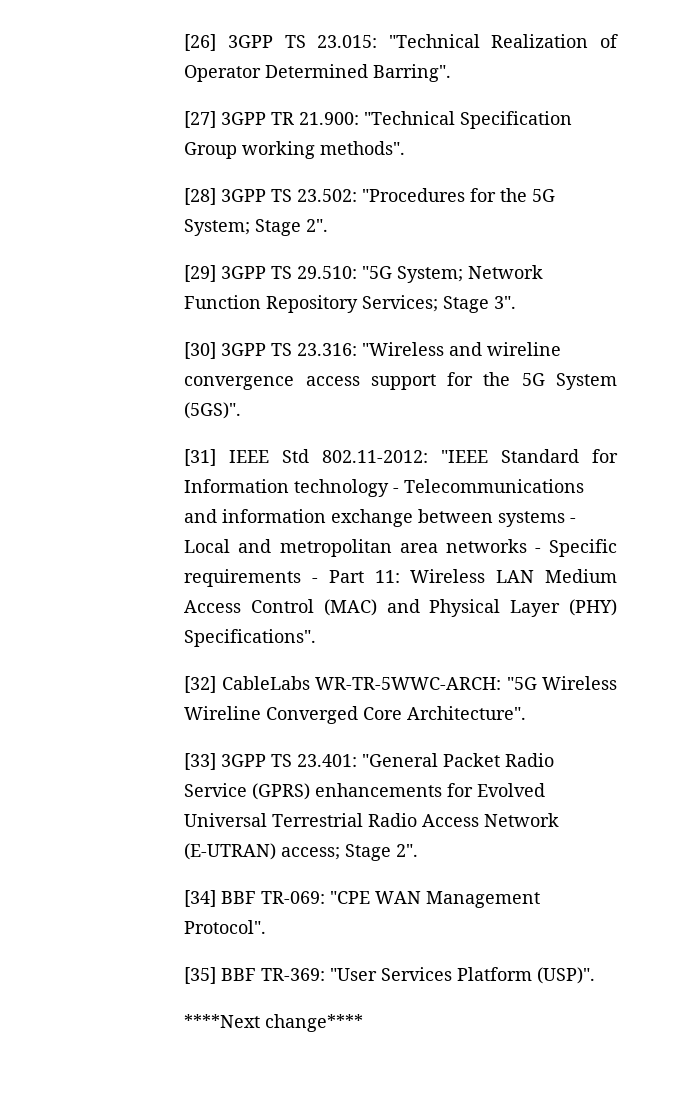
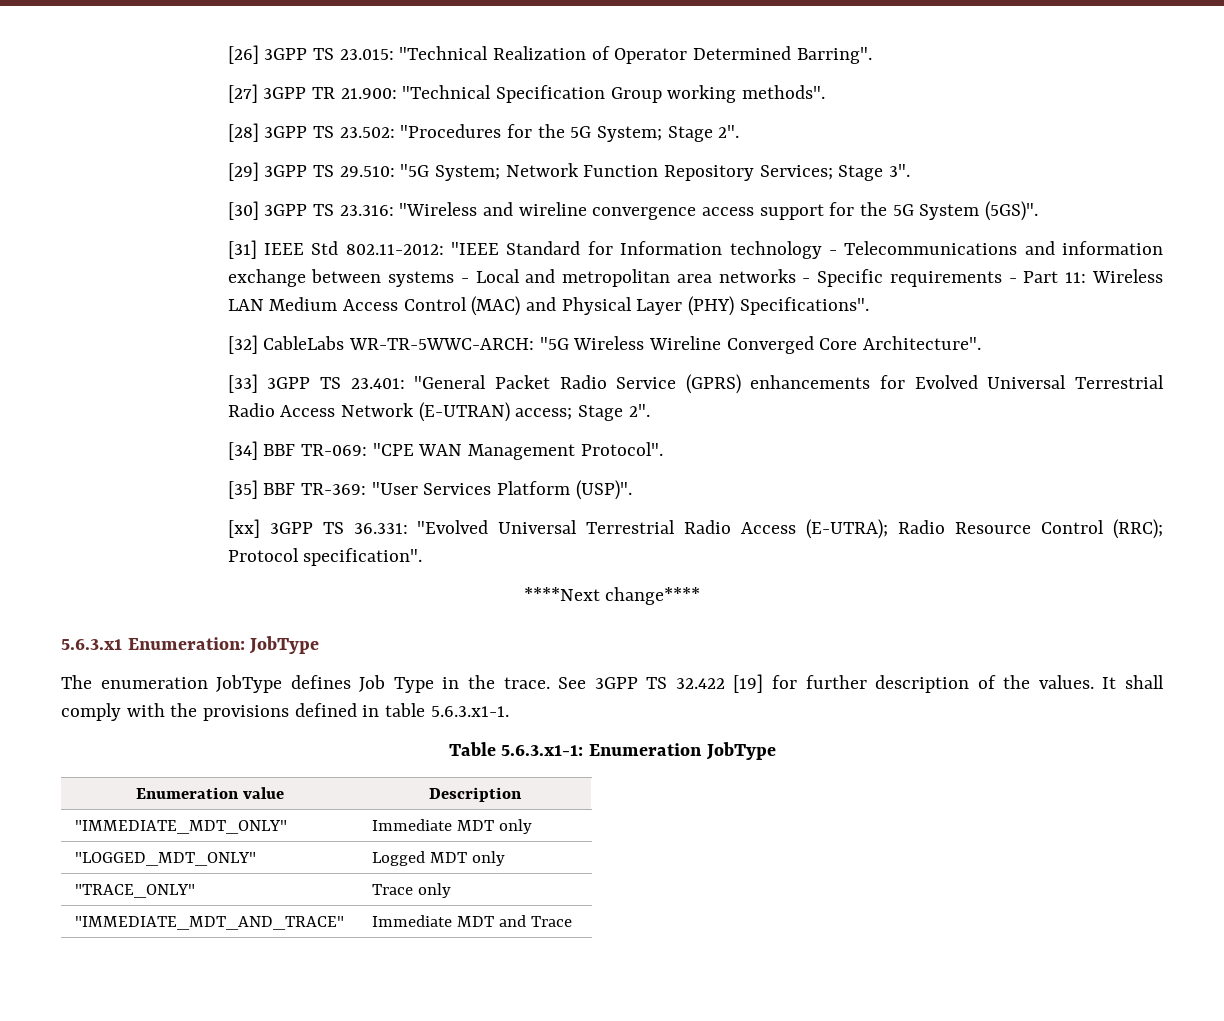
+ [xx] 3GPP TS 36.331: "Evolved Universal Terrestrial Radio Access (E-UTRA); Radio Resource Control (RRC); Protocol specification".
  ****Next change****
+ 5.6.3.x1 Enumeration: JobType
+ The enumeration JobType defines Job Type in the trace. See 3GPP TS 32.422 [19] for further description of the values. It shall comply with the provisions defined in table 5.6.3.x1-1.
+ Table 5.6.3.x1-1: Enumeration JobType
+ Enumeration value | Description
+ "IMMEDIATE_MDT_ONLY" | Immediate MDT only
+ "LOGGED_MDT_ONLY" | Logged MDT only
+ "TRACE_ONLY" | Trace only
+ "IMMEDIATE_MDT_AND_TRACE" | Immediate MDT and Trace

